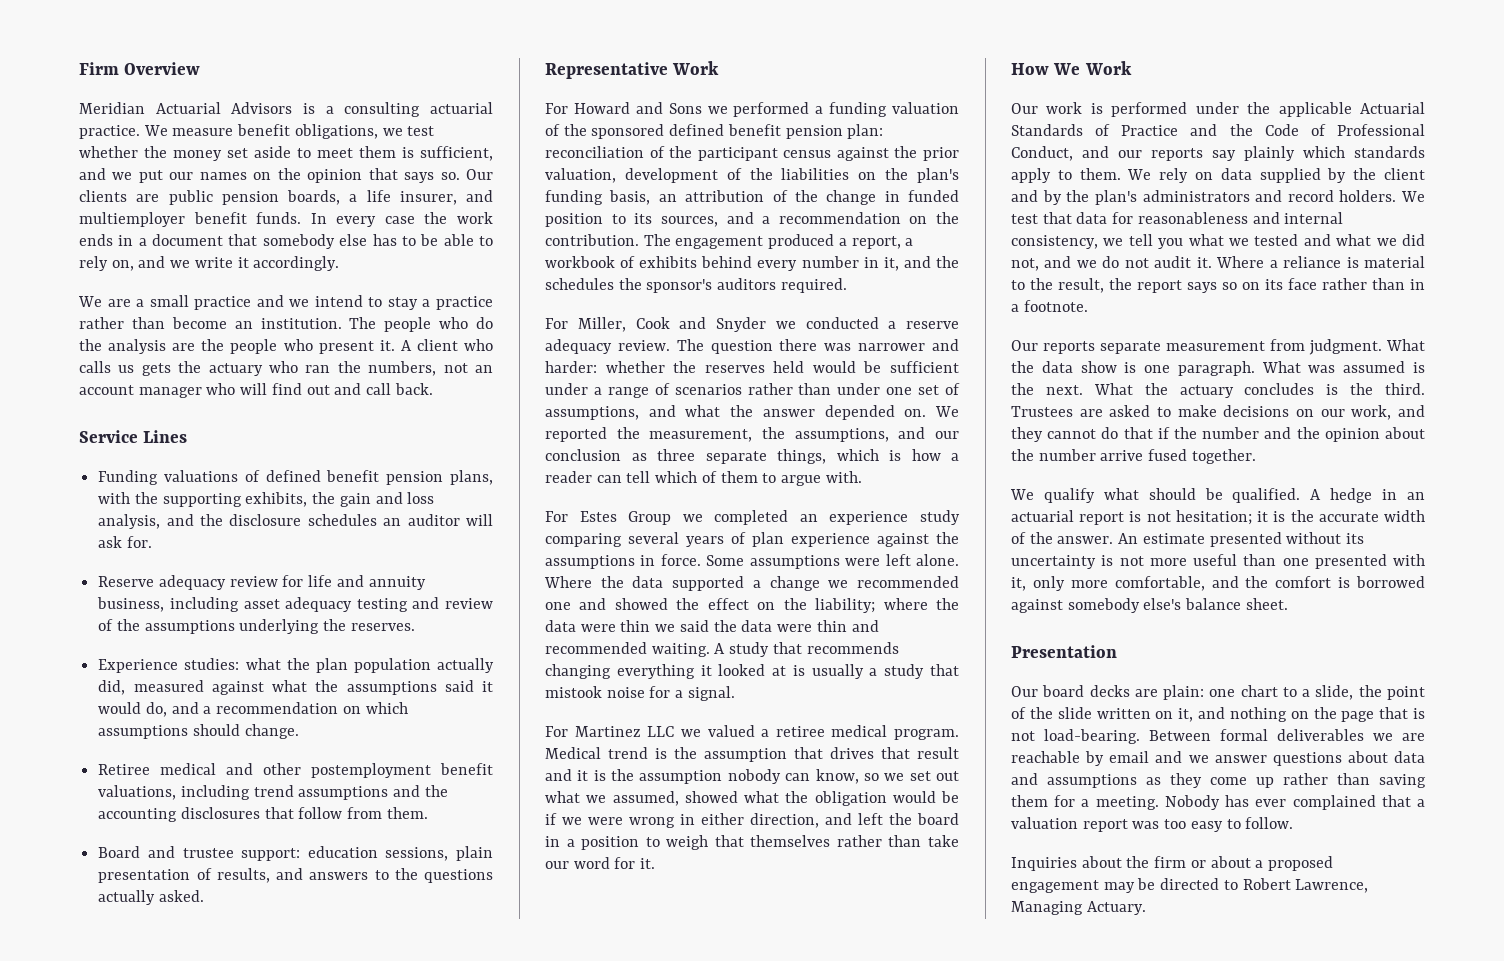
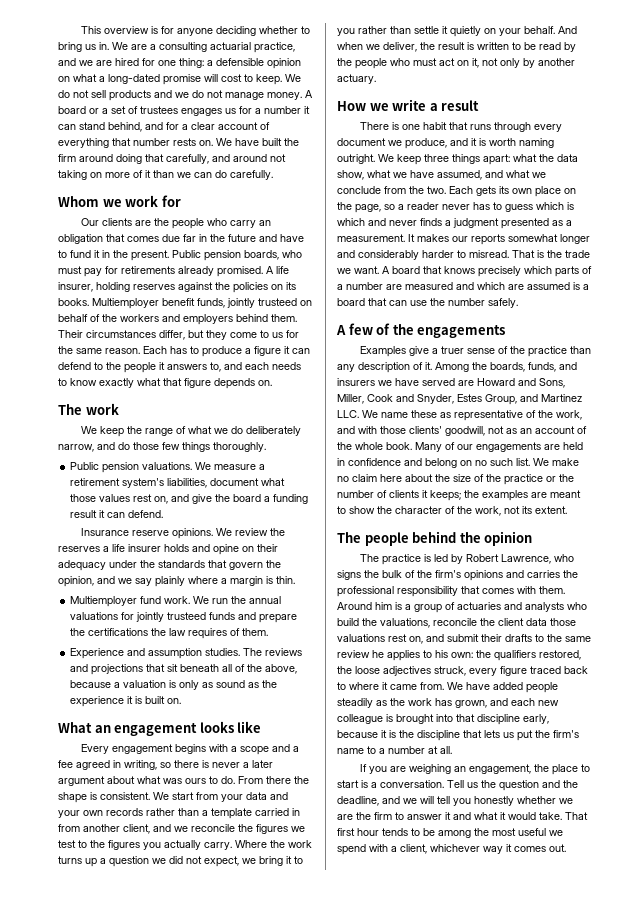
- Firm Overview
- Meridian Actuarial Advisors is a consulting actuarial practice. We measure benefit obligations, we test whether the money set aside to meet them is sufficient, and we put our names on the opinion that says so. Our clients are public pension boards, a life insurer, and multiemployer benefit funds. In every case the work ends in a document that somebody else has to be able to rely on, and we write it accordingly.
- We are a small practice and we intend to stay a practice rather than become an institution. The people who do the analysis are the people who present it. A client who calls us gets the actuary who ran the numbers, not an account manager who will find out and call back.
- Service Lines
- Funding valuations of defined benefit pension plans, with the supporting exhibits, the gain and loss analysis, and the disclosure schedules an auditor will ask for.
- Reserve adequacy review for life and annuity business, including asset adequacy testing and review of the assumptions underlying the reserves.
- Experience studies: what the plan population actually did, measured against what the assumptions said it would do, and a recommendation on which assumptions should change.
- Retiree medical and other postemployment benefit valuations, including trend assumptions and the accounting disclosures that follow from them.
- Board and trustee support: education sessions, plain presentation of results, and answers to the questions actually asked.
- Representative Work
- For Howard and Sons we performed a funding valuation of the sponsored defined benefit pension plan: reconciliation of the participant census against the prior valuation, development of the liabilities on the plan's funding basis, an attribution of the change in funded position to its sources, and a recommendation on the contribution. The engagement produced a report, a workbook of exhibits behind every number in it, and the schedules the sponsor's auditors required.
- For Miller, Cook and Snyder we conducted a reserve adequacy review. The question there was narrower and harder: whether the reserves held would be sufficient under a range of scenarios rather than under one set of assumptions, and what the answer depended on. We reported the measurement, the assumptions, and our conclusion as three separate things, which is how a reader can tell which of them to argue with.
- For Estes Group we completed an experience study comparing several years of plan experience against the assumptions in force. Some assumptions were left alone. Where the data supported a change we recommended one and showed the effect on the liability; where the data were thin we said the data were thin and recommended waiting. A study that recommends changing everything it looked at is usually a study that mistook noise for a signal.
- For Martinez LLC we valued a retiree medical program. Medical trend is the assumption that drives that result and it is the assumption nobody can know, so we set out what we assumed, showed what the obligation would be if we were wrong in either direction, and left the board in a position to weigh that themselves rather than take our word for it.
- How We Work
- Our work is performed under the applicable Actuarial Standards of Practice and the Code of Professional Conduct, and our reports say plainly which standards apply to them. We rely on data supplied by the client and by the plan's administrators and record holders. We test that data for reasonableness and internal consistency, we tell you what we tested and what we did not, and we do not audit it. Where a reliance is material to the result, the report says so on its face rather than in a footnote.
- Our reports separate measurement from judgment. What the data show is one paragraph. What was assumed is the next. What the actuary concludes is the third. Trustees are asked to make decisions on our work, and they cannot do that if the number and the opinion about the number arrive fused together.
- We qualify what should be qualified. A hedge in an actuarial report is not hesitation; it is the accurate width of the answer. An estimate presented without its uncertainty is not more useful than one presented with it, only more comfortable, and the comfort is borrowed against somebody else's balance sheet.
- Presentation
- Our board decks are plain: one chart to a slide, the point of the slide written on it, and nothing on the page that is not load-bearing. Between formal deliverables we are reachable by email and we answer questions about data and assumptions as they come up rather than saving them for a meeting. Nobody has ever complained that a valuation report was too easy to follow.
- Inquiries about the firm or about a proposed engagement may be directed to Robert Lawrence, Managing Actuary.
+ This overview is for anyone deciding whether to bring us in. We are a consulting actuarial practice, and we are hired for one thing: a defensible opinion on what a long-dated promise will cost to keep. We do not sell products and we do not manage money. A board or a set of trustees engages us for a number it can stand behind, and for a clear account of everything that number rests on. We have built the firm around doing that carefully, and around not taking on more of it than we can do carefully.
+ Whom we work for
+ Our clients are the people who carry an obligation that comes due far in the future and have to fund it in the present. Public pension boards, who must pay for retirements already promised. A life insurer, holding reserves against the policies on its books. Multiemployer benefit funds, jointly trusteed on behalf of the workers and employers behind them. Their circumstances differ, but they come to us for the same reason. Each has to produce a figure it can defend to the people it answers to, and each needs to know exactly what that figure depends on.
+ The work
+ We keep the range of what we do deliberately narrow, and do those few things thoroughly.
+ Public pension valuations. We measure a retirement system's liabilities, document what those values rest on, and give the board a funding result it can defend.
+ Insurance reserve opinions. We review the reserves a life insurer holds and opine on their adequacy under the standards that govern the opinion, and we say plainly where a margin is thin.
+ Multiemployer fund work. We run the annual valuations for jointly trusteed funds and prepare the certifications the law requires of them.
+ Experience and assumption studies. The reviews and projections that sit beneath all of the above, because a valuation is only as sound as the experience it is built on.
+ What an engagement looks like
+ Every engagement begins with a scope and a fee agreed in writing, so there is never a later argument about what was ours to do. From there the shape is consistent. We start from your data and your own records rather than a template carried in from another client, and we reconcile the figures we test to the figures you actually carry. Where the work turns up a question we did not expect, we bring it to you rather than settle it quietly on your behalf. And when we deliver, the result is written to be read by the people who must act on it, not only by another actuary.
+ How we write a result
+ There is one habit that runs through every document we produce, and it is worth naming outright. We keep three things apart: what the data show, what we have assumed, and what we conclude from the two. Each gets its own place on the page, so a reader never has to guess which is which and never finds a judgment presented as a measurement. It makes our reports somewhat longer and considerably harder to misread. That is the trade we want. A board that knows precisely which parts of a number are measured and which are assumed is a board that can use the number safely.
+ A few of the engagements
+ Examples give a truer sense of the practice than any description of it. Among the boards, funds, and insurers we have served are Howard and Sons, Miller, Cook and Snyder, Estes Group, and Martinez LLC. We name these as representative of the work, and with those clients' goodwill, not as an account of the whole book. Many of our engagements are held in confidence and belong on no such list. We make no claim here about the size of the practice or the number of clients it keeps; the examples are meant to show the character of the work, not its extent.
+ The people behind the opinion
+ The practice is led by Robert Lawrence, who signs the bulk of the firm's opinions and carries the professional responsibility that comes with them. Around him is a group of actuaries and analysts who build the valuations, reconcile the client data those valuations rest on, and submit their drafts to the same review he applies to his own: the qualifiers restored, the loose adjectives struck, every figure traced back to where it came from. We have added people steadily as the work has grown, and each new colleague is brought into that discipline early, because it is the discipline that lets us put the firm's name to a number at all.
+ If you are weighing an engagement, the place to start is a conversation. Tell us the question and the deadline, and we will tell you honestly whether we are the firm to answer it and what it would take. That first hour tends to be among the most useful we spend with a client, whichever way it comes out.

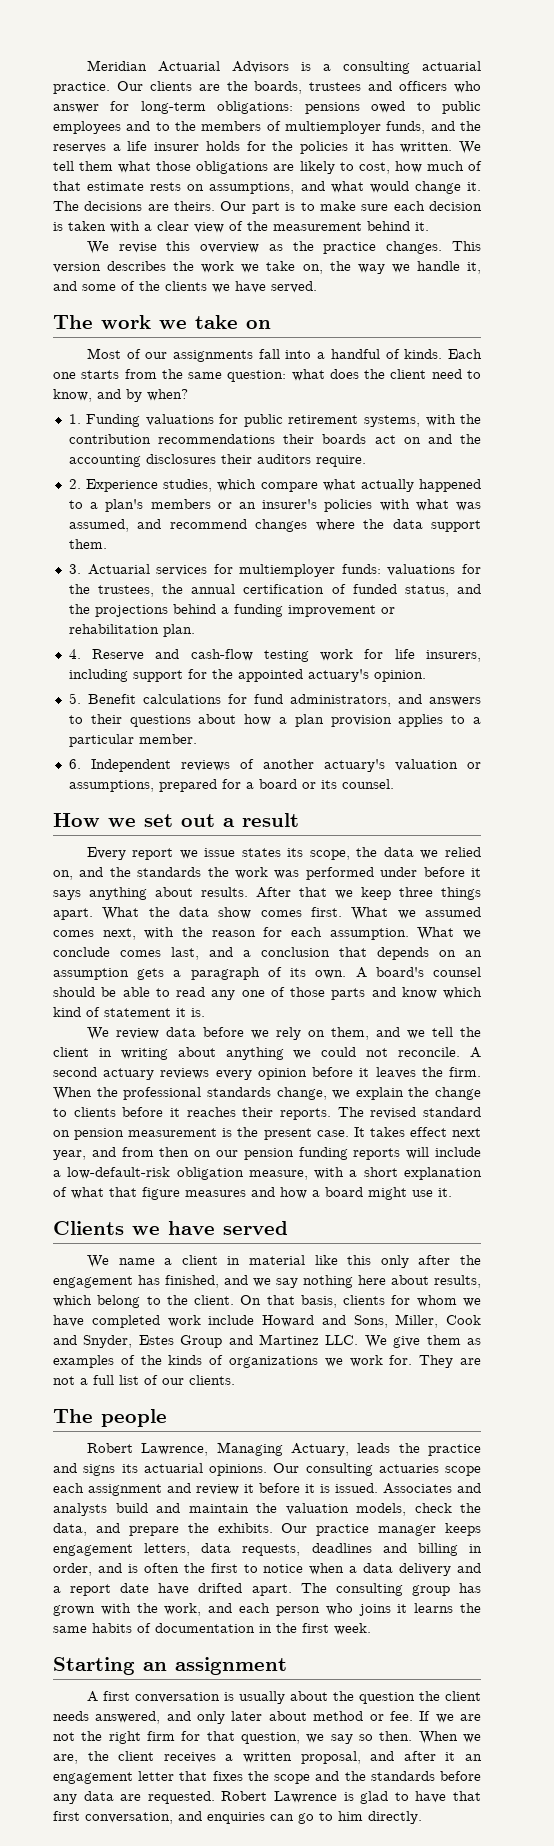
- This overview is for anyone deciding whether to bring us in. We are a consulting actuarial practice, and we are hired for one thing: a defensible opinion on what a long-dated promise will cost to keep. We do not sell products and we do not manage money. A board or a set of trustees engages us for a number it can stand behind, and for a clear account of everything that number rests on. We have built the firm around doing that carefully, and around not taking on more of it than we can do carefully.
- Whom we work for
- Our clients are the people who carry an obligation that comes due far in the future and have to fund it in the present. Public pension boards, who must pay for retirements already promised. A life insurer, holding reserves against the policies on its books. Multiemployer benefit funds, jointly trusteed on behalf of the workers and employers behind them. Their circumstances differ, but they come to us for the same reason. Each has to produce a figure it can defend to the people it answers to, and each needs to know exactly what that figure depends on.
- The work
- We keep the range of what we do deliberately narrow, and do those few things thoroughly.
- Public pension valuations. We measure a retirement system's liabilities, document what those values rest on, and give the board a funding result it can defend.
- Insurance reserve opinions. We review the reserves a life insurer holds and opine on their adequacy under the standards that govern the opinion, and we say plainly where a margin is thin.
- Multiemployer fund work. We run the annual valuations for jointly trusteed funds and prepare the certifications the law requires of them.
- Experience and assumption studies. The reviews and projections that sit beneath all of the above, because a valuation is only as sound as the experience it is built on.
- What an engagement looks like
- Every engagement begins with a scope and a fee agreed in writing, so there is never a later argument about what was ours to do. From there the shape is consistent. We start from your data and your own records rather than a template carried in from another client, and we reconcile the figures we test to the figures you actually carry. Where the work turns up a question we did not expect, we bring it to you rather than settle it quietly on your behalf. And when we deliver, the result is written to be read by the people who must act on it, not only by another actuary.
- How we write a result
- There is one habit that runs through every document we produce, and it is worth naming outright. We keep three things apart: what the data show, what we have assumed, and what we conclude from the two. Each gets its own place on the page, so a reader never has to guess which is which and never finds a judgment presented as a measurement. It makes our reports somewhat longer and considerably harder to misread. That is the trade we want. A board that knows precisely which parts of a number are measured and which are assumed is a board that can use the number safely.
- A few of the engagements
- Examples give a truer sense of the practice than any description of it. Among the boards, funds, and insurers we have served are Howard and Sons, Miller, Cook and Snyder, Estes Group, and Martinez LLC. We name these as representative of the work, and with those clients' goodwill, not as an account of the whole book. Many of our engagements are held in confidence and belong on no such list. We make no claim here about the size of the practice or the number of clients it keeps; the examples are meant to show the character of the work, not its extent.
- The people behind the opinion
- The practice is led by Robert Lawrence, who signs the bulk of the firm's opinions and carries the professional responsibility that comes with them. Around him is a group of actuaries and analysts who build the valuations, reconcile the client data those valuations rest on, and submit their drafts to the same review he applies to his own: the qualifiers restored, the loose adjectives struck, every figure traced back to where it came from. We have added people steadily as the work has grown, and each new colleague is brought into that discipline early, because it is the discipline that lets us put the firm's name to a number at all.
- If you are weighing an engagement, the place to start is a conversation. Tell us the question and the deadline, and we will tell you honestly whether we are the firm to answer it and what it would take. That first hour tends to be among the most useful we spend with a client, whichever way it comes out.
+ Meridian Actuarial Advisors is a consulting actuarial practice. Our clients are the boards, trustees and officers who answer for long-term obligations: pensions owed to public employees and to the members of multiemployer funds, and the reserves a life insurer holds for the policies it has written. We tell them what those obligations are likely to cost, how much of that estimate rests on assumptions, and what would change it. The decisions are theirs. Our part is to make sure each decision is taken with a clear view of the measurement behind it.
+ We revise this overview as the practice changes. This version describes the work we take on, the way we handle it, and some of the clients we have served.
+ The work we take on
+ Most of our assignments fall into a handful of kinds. Each one starts from the same question: what does the client need to know, and by when?
+ 1. Funding valuations for public retirement systems, with the contribution recommendations their boards act on and the accounting disclosures their auditors require.
+ 2. Experience studies, which compare what actually happened to a plan's members or an insurer's policies with what was assumed, and recommend changes where the data support them.
+ 3. Actuarial services for multiemployer funds: valuations for the trustees, the annual certification of funded status, and the projections behind a funding improvement or rehabilitation plan.
+ 4. Reserve and cash-flow testing work for life insurers, including support for the appointed actuary's opinion.
+ 5. Benefit calculations for fund administrators, and answers to their questions about how a plan provision applies to a particular member.
+ 6. Independent reviews of another actuary's valuation or assumptions, prepared for a board or its counsel.
+ How we set out a result
+ Every report we issue states its scope, the data we relied on, and the standards the work was performed under before it says anything about results. After that we keep three things apart. What the data show comes first. What we assumed comes next, with the reason for each assumption. What we conclude comes last, and a conclusion that depends on an assumption gets a paragraph of its own. A board's counsel should be able to read any one of those parts and know which kind of statement it is.
+ We review data before we rely on them, and we tell the client in writing about anything we could not reconcile. A second actuary reviews every opinion before it leaves the firm. When the professional standards change, we explain the change to clients before it reaches their reports. The revised standard on pension measurement is the present case. It takes effect next year, and from then on our pension funding reports will include a low-default-risk obligation measure, with a short explanation of what that figure measures and how a board might use it.
+ Clients we have served
+ We name a client in material like this only after the engagement has finished, and we say nothing here about results, which belong to the client. On that basis, clients for whom we have completed work include Howard and Sons, Miller, Cook and Snyder, Estes Group and Martinez LLC. We give them as examples of the kinds of organizations we work for. They are not a full list of our clients.
+ The people
+ Robert Lawrence, Managing Actuary, leads the practice and signs its actuarial opinions. Our consulting actuaries scope each assignment and review it before it is issued. Associates and analysts build and maintain the valuation models, check the data, and prepare the exhibits. Our practice manager keeps engagement letters, data requests, deadlines and billing in order, and is often the first to notice when a data delivery and a report date have drifted apart. The consulting group has grown with the work, and each person who joins it learns the same habits of documentation in the first week.
+ Starting an assignment
+ A first conversation is usually about the question the client needs answered, and only later about method or fee. If we are not the right firm for that question, we say so then. When we are, the client receives a written proposal, and after it an engagement letter that fixes the scope and the standards before any data are requested. Robert Lawrence is glad to have that first conversation, and enquiries can go to him directly.

